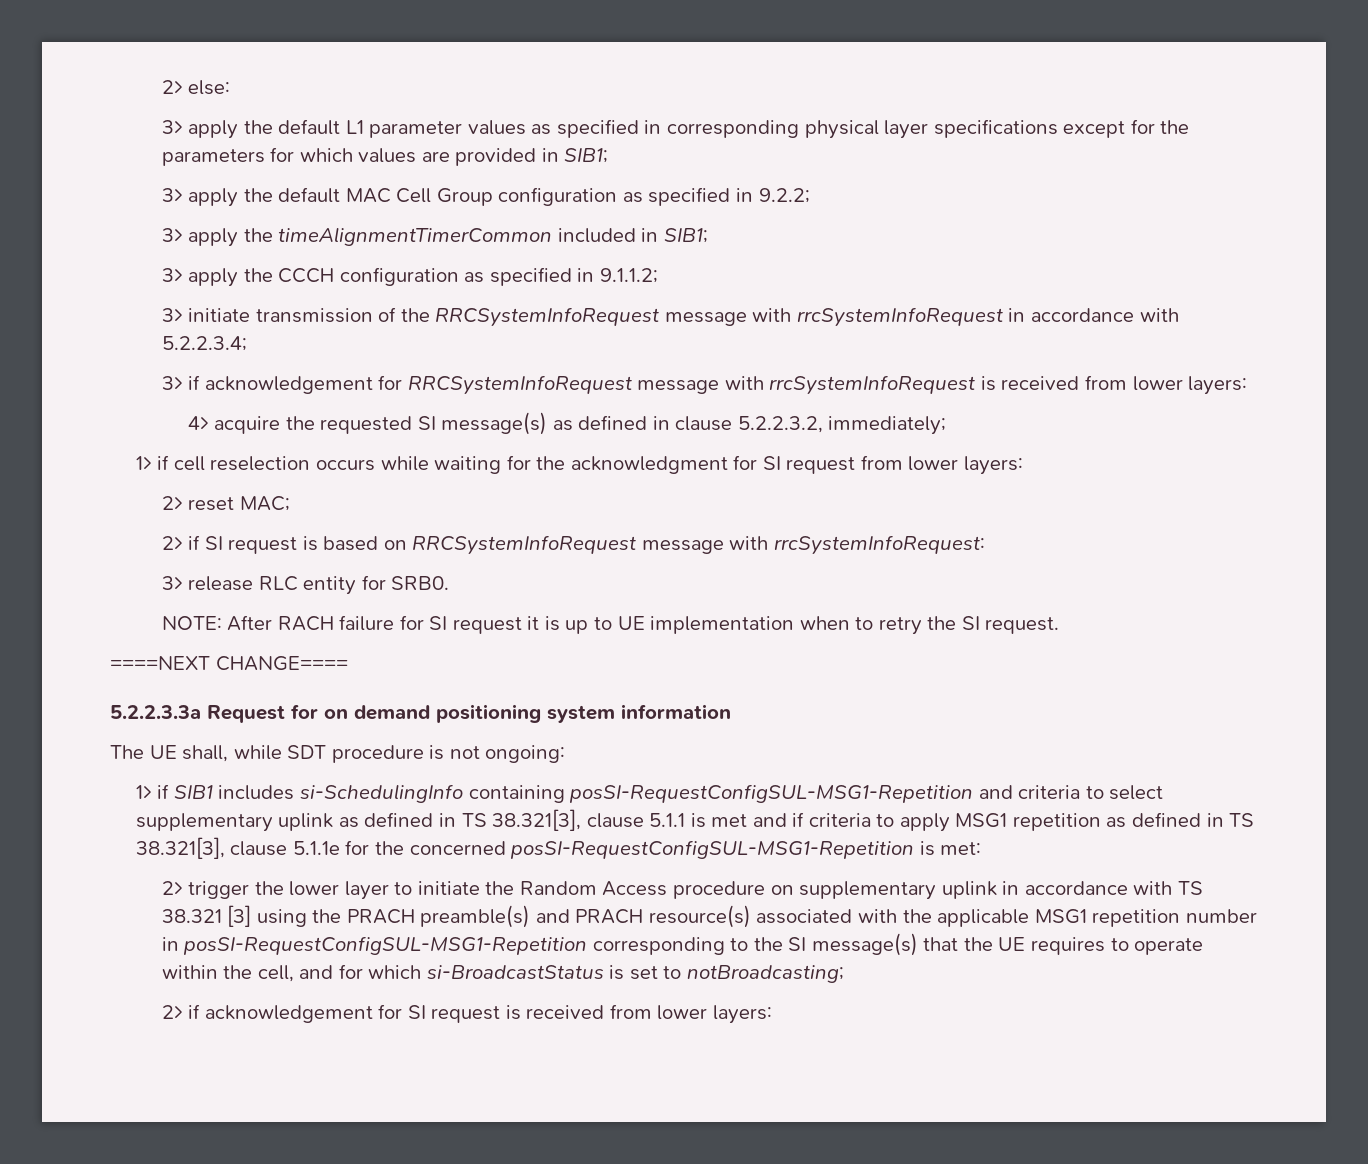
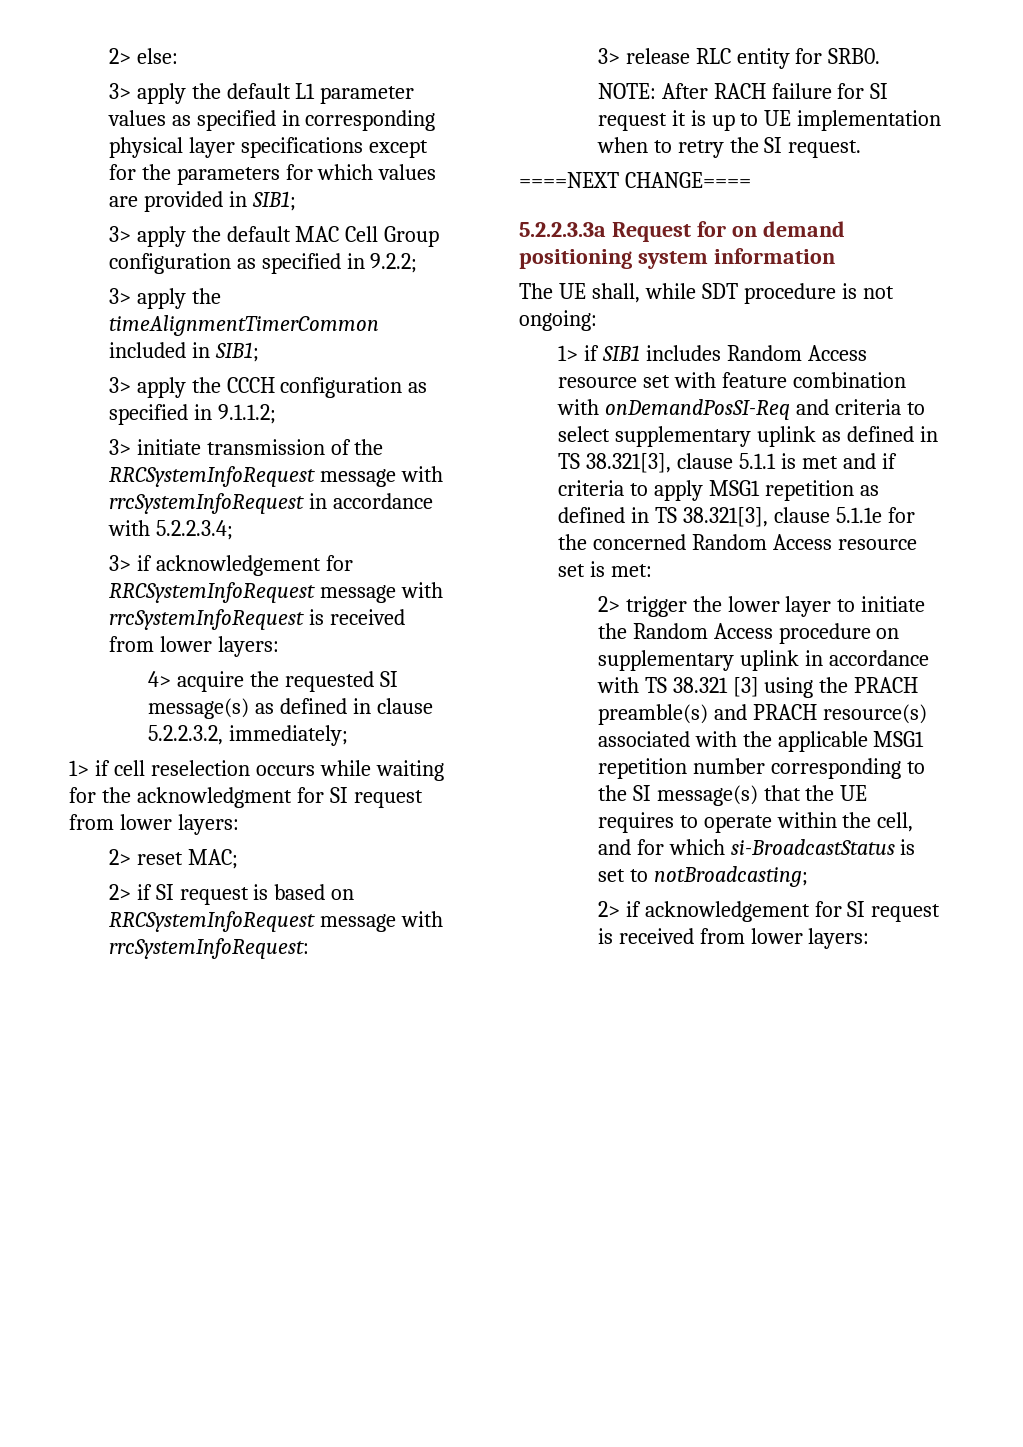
- 1> if SIB1 includes si-SchedulingInfo containing posSI-RequestConfigSUL-MSG1-Repetition and criteria to select supplementary uplink as defined in TS 38.321[3], clause 5.1.1 is met and if criteria to apply MSG1 repetition as defined in TS 38.321[3], clause 5.1.1e for the concerned posSI-RequestConfigSUL-MSG1-Repetition is met:
+ 1> if SIB1 includes Random Access resource set with feature combination with onDemandPosSI-Req and criteria to select supplementary uplink as defined in TS 38.321[3], clause 5.1.1 is met and if criteria to apply MSG1 repetition as defined in TS 38.321[3], clause 5.1.1e for the concerned Random Access resource set is met:
- 2> trigger the lower layer to initiate the Random Access procedure on supplementary uplink in accordance with TS 38.321 [3] using the PRACH preamble(s) and PRACH resource(s) associated with the applicable MSG1 repetition number in posSI-RequestConfigSUL-MSG1-Repetition corresponding to the SI message(s) that the UE requires to operate within the cell, and for which si-BroadcastStatus is set to notBroadcasting;
+ 2> trigger the lower layer to initiate the Random Access procedure on supplementary uplink in accordance with TS 38.321 [3] using the PRACH preamble(s) and PRACH resource(s) associated with the applicable MSG1 repetition number corresponding to the SI message(s) that the UE requires to operate within the cell, and for which si-BroadcastStatus is set to notBroadcasting;

